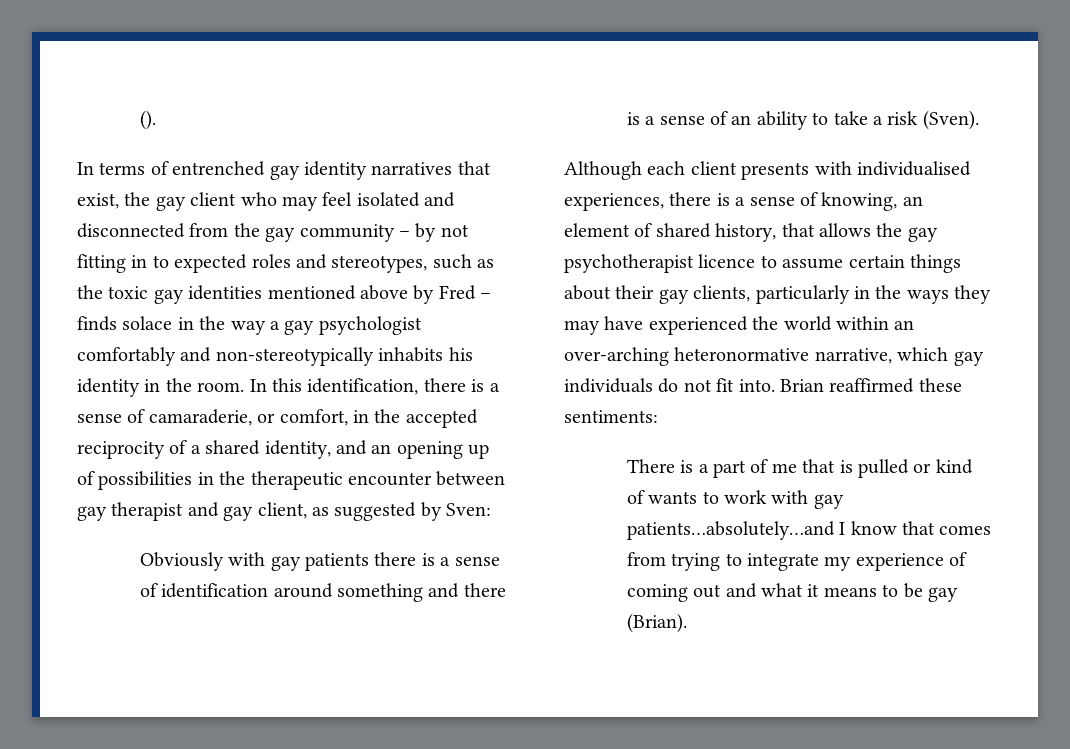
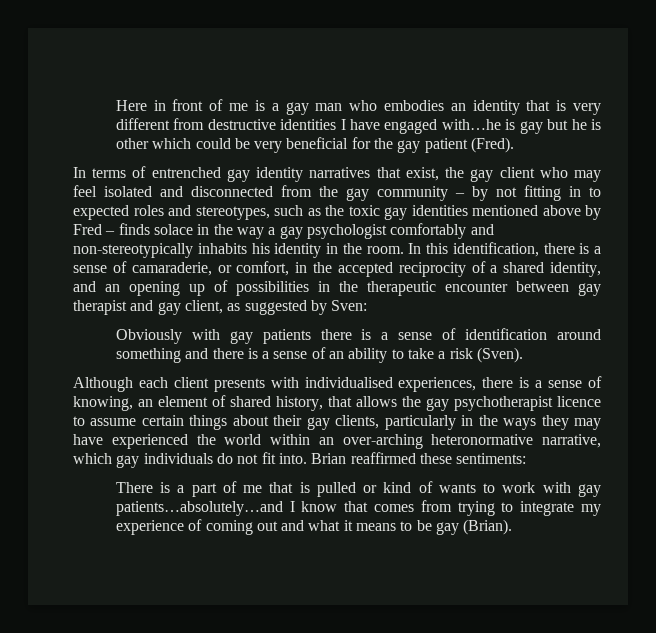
- ().
+ Here in front of me is a gay man who embodies an identity that is very different from destructive identities I have engaged with…he is gay but he is other which could be very beneficial for the gay patient (Fred).

